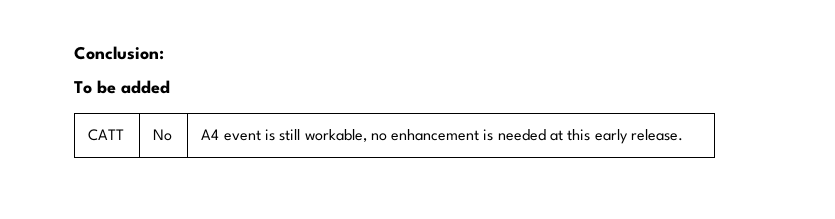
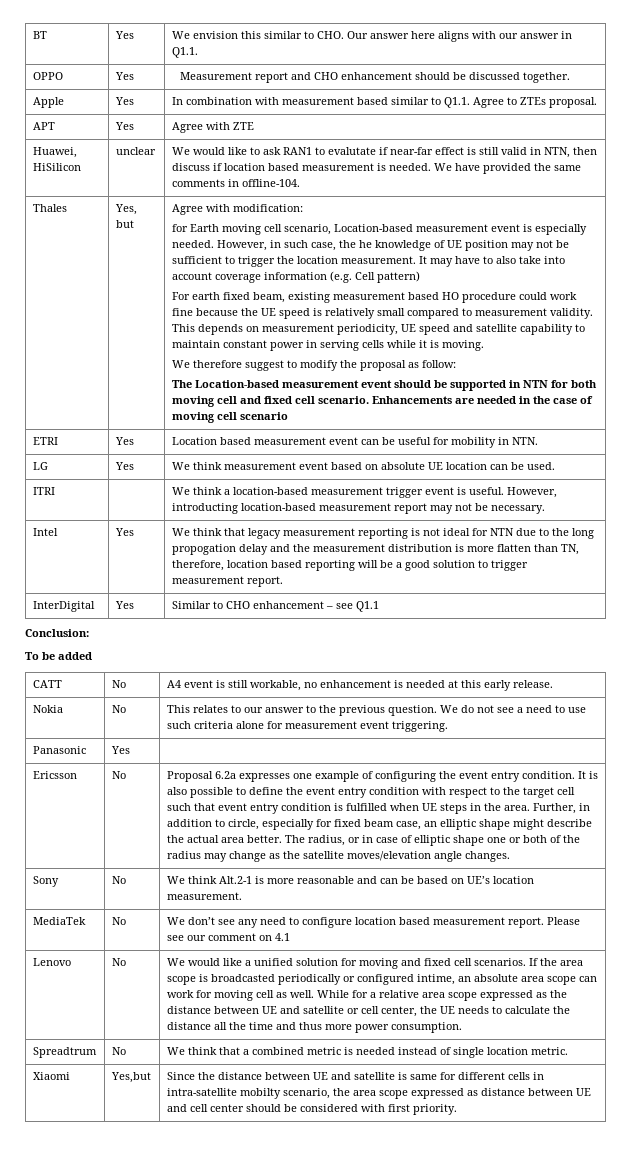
+ BT | Yes | We envision this similar to CHO. Our answer here aligns with our answer in Q1.1.
+ OPPO | Yes | Measurement report and CHO enhancement should be discussed together.
+ Apple | Yes | In combination with measurement based similar to Q1.1. Agree to ZTEs proposal.
+ APT | Yes | Agree with ZTE
+ Huawei, HiSilicon | unclear | We would like to ask RAN1 to evalutate if near-far effect is still valid in NTN, then discuss if location based measurement is needed. We have provided the same comments in offline-104.
+ Thales | Yes, but | Agree with modification:
+ for Earth moving cell scenario, Location-based measurement event is especially needed. However, in such case, the he knowledge of UE position may not be sufficient to trigger the location measurement. It may have to also take into account coverage information (e.g. Cell pattern)
+ For earth fixed beam, existing measurement based HO procedure could work fine because the UE speed is relatively small compared to measurement validity. This depends on measurement periodicity, UE speed and satellite capability to maintain constant power in serving cells while it is moving.
+ We therefore suggest to modify the proposal as follow:
+ The Location-based measurement event should be supported in NTN for both moving cell and fixed cell scenario. Enhancements are needed in the case of moving cell scenario
+ ETRI | Yes | Location based measurement event can be useful for mobility in NTN.
+ LG | Yes | We think measurement event based on absolute UE location can be used.
+ ITRI | | We think a location-based measurement trigger event is useful. However, introducting location-based measurement report may not be necessary.
+ Intel | Yes | We think that legacy measurement reporting is not ideal for NTN due to the long propogation delay and the measurement distribution is more flatten than TN, therefore, location based reporting will be a good solution to trigger measurement report.
+ InterDigital | Yes | Similar to CHO enhancement – see Q1.1
+ Nokia | No | This relates to our answer to the previous question. We do not see a need to use such criteria alone for measurement event triggering.
+ Panasonic | Yes |
+ Ericsson | No | Proposal 6.2a expresses one example of configuring the event entry condition. It is also possible to define the event entry condition with respect to the target cell such that event entry condition is fulfilled when UE steps in the area. Further, in addition to circle, especially for fixed beam case, an elliptic shape might describe the actual area better. The radius, or in case of elliptic shape one or both of the radius may change as the satellite moves/elevation angle changes.
+ Sony | No | We think Alt.2-1 is more reasonable and can be based on UE’s location measurement.
+ MediaTek | No | We don’t see any need to configure location based measurement report. Please see our comment on 4.1
+ Lenovo | No | We would like a unified solution for moving and fixed cell scenarios. If the area scope is broadcasted periodically or configured intime, an absolute area scope can work for moving cell as well. While for a relative area scope expressed as the distance between UE and satellite or cell center, the UE needs to calculate the distance all the time and thus more power consumption.
+ Spreadtrum | No | We think that a combined metric is needed instead of single location metric.
+ Xiaomi | Yes,but | Since the distance between UE and satellite is same for different cells in intra-satellite mobilty scenario, the area scope expressed as distance between UE and cell center should be considered with first priority.

